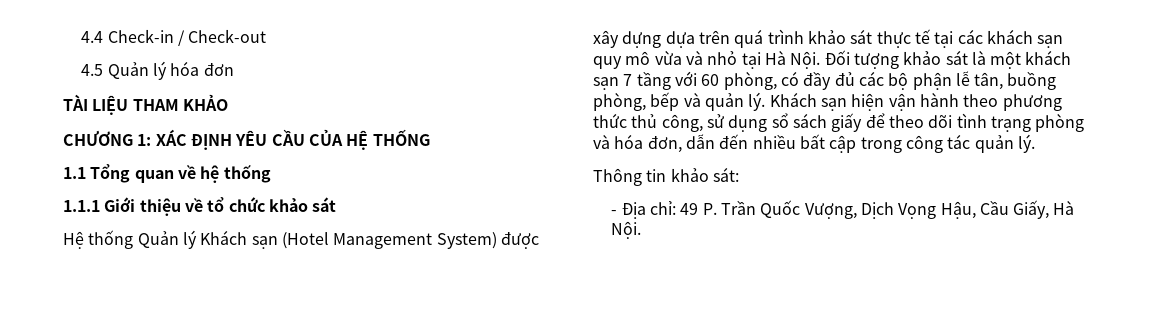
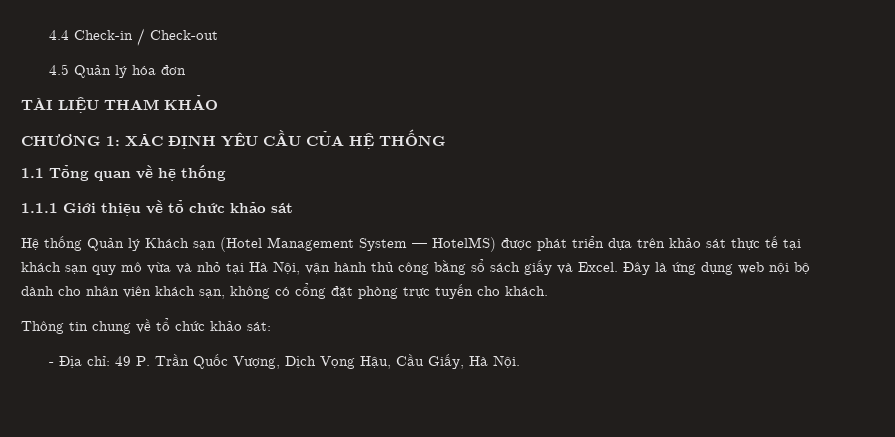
- Hệ thống Quản lý Khách sạn (Hotel Management System) được xây dựng dựa trên quá trình khảo sát thực tế tại các khách sạn quy mô vừa và nhỏ tại Hà Nội. Đối tượng khảo sát là một khách sạn 7 tầng với 60 phòng, có đầy đủ các bộ phận lễ tân, buồng phòng, bếp và quản lý. Khách sạn hiện vận hành theo phương thức thủ công, sử dụng sổ sách giấy để theo dõi tình trạng phòng và hóa đơn, dẫn đến nhiều bất cập trong công tác quản lý.
- Thông tin khảo sát:
+ Hệ thống Quản lý Khách sạn (Hotel Management System — HotelMS) được phát triển dựa trên khảo sát thực tế tại khách sạn quy mô vừa và nhỏ tại Hà Nội, vận hành thủ công bằng sổ sách giấy và Excel. Đây là ứng dụng web nội bộ dành cho nhân viên khách sạn, không có cổng đặt phòng trực tuyến cho khách.
+ Thông tin chung về tổ chức khảo sát:

